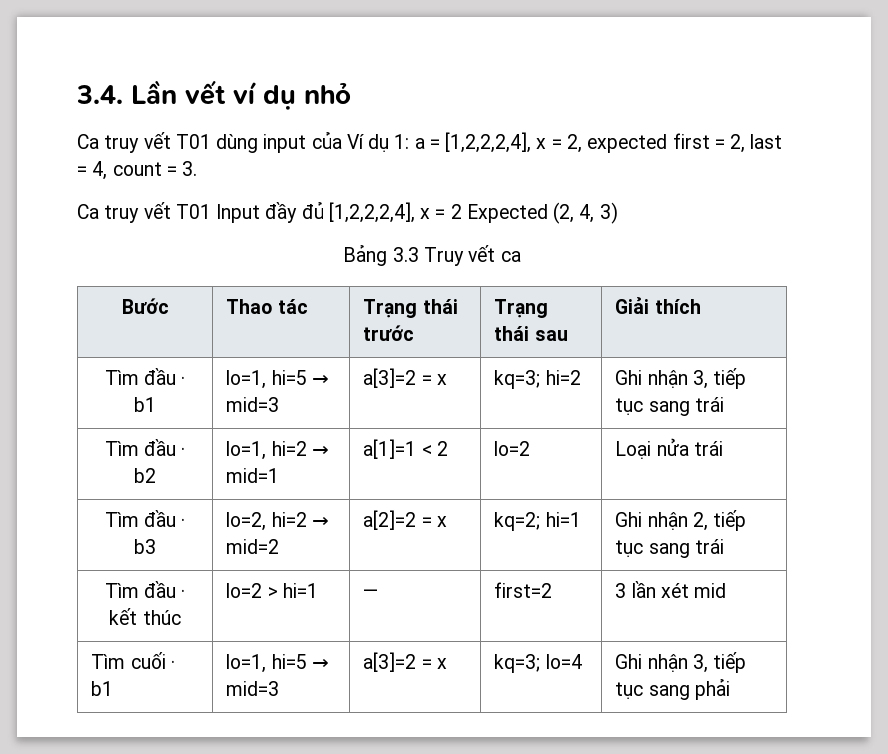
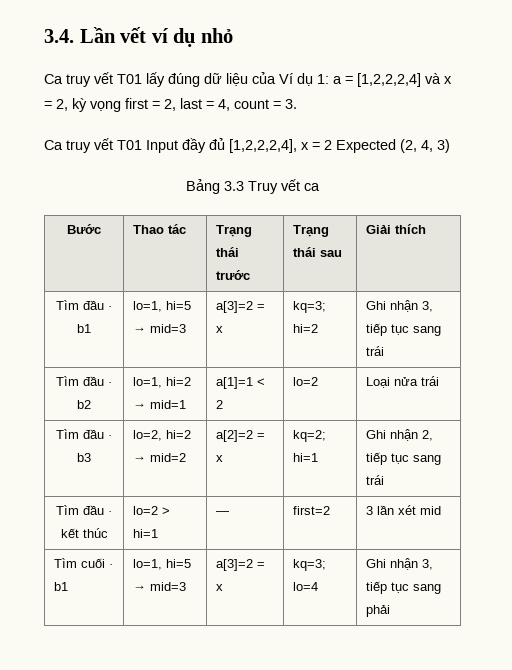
- Ca truy vết T01 dùng input của Ví dụ 1: a = [1,2,2,2,4], x = 2, expected first = 2, last = 4, count = 3.
+ Ca truy vết T01 lấy đúng dữ liệu của Ví dụ 1: a = [1,2,2,2,4] và x = 2, kỳ vọng first = 2, last = 4, count = 3.

